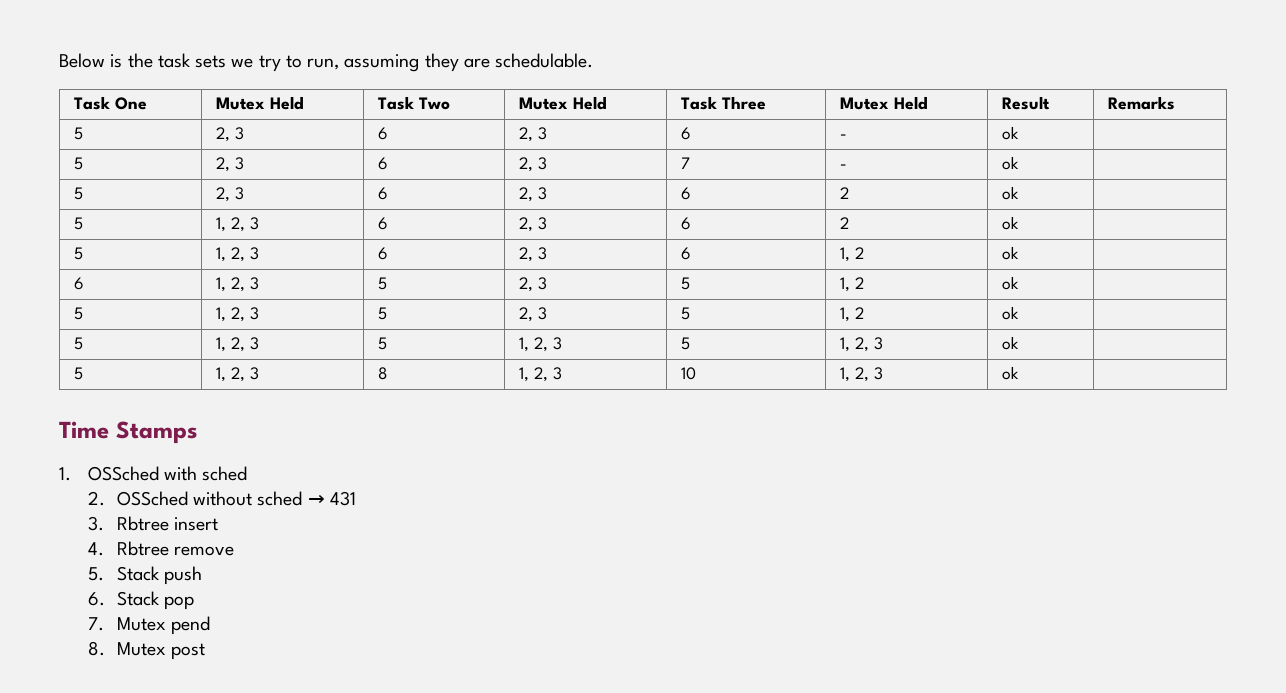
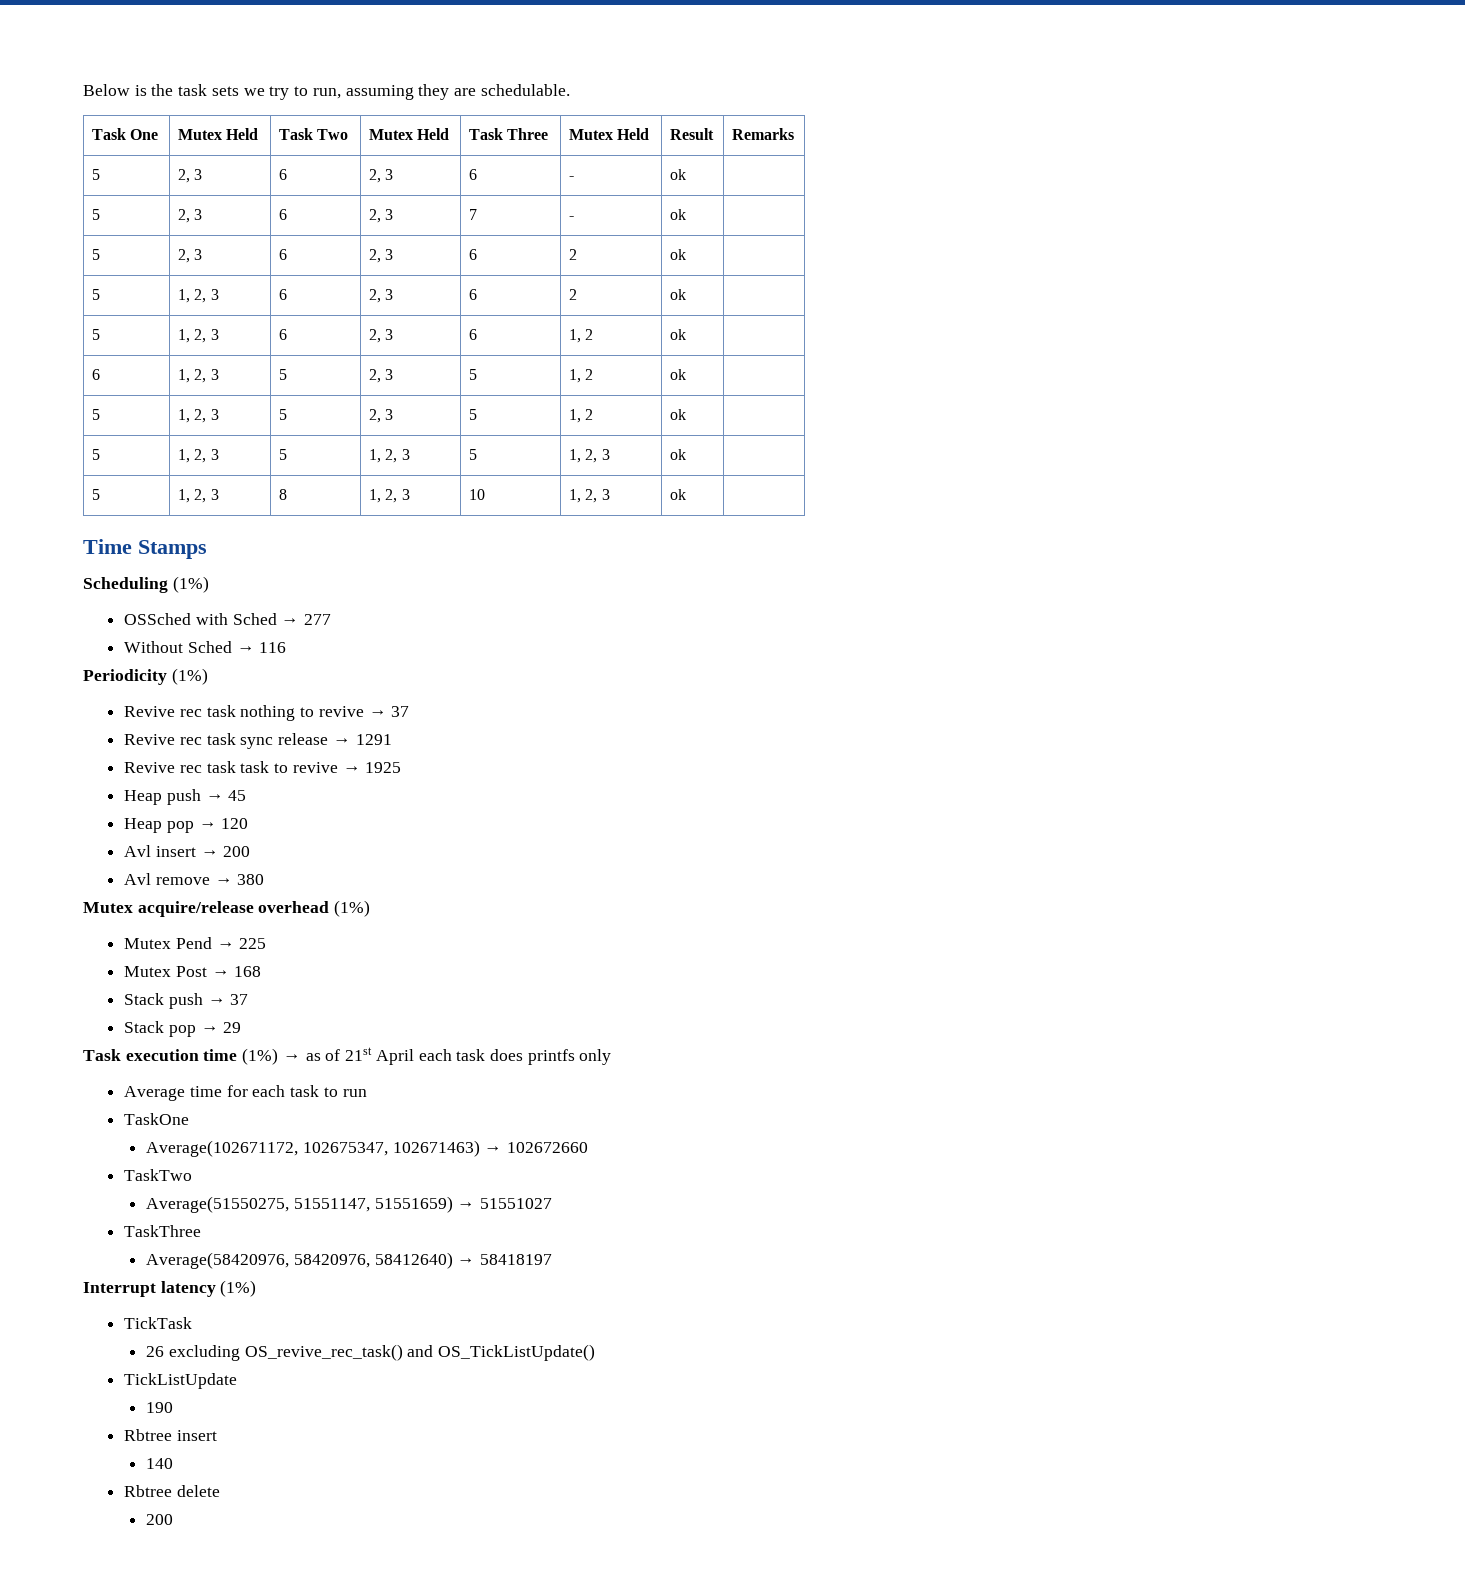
- 1. OSSched with sched
- 2. OSSched without sched → 431
- 3. Rbtree insert
- 4. Rbtree remove
- 5. Stack push
- 6. Stack pop
- 7. Mutex pend
- 8. Mutex post
+ Scheduling (1%)
+ OSSched with Sched → 277
+ Without Sched → 116
+ Periodicity (1%)
+ Revive rec task nothing to revive → 37
+ Revive rec task sync release → 1291
+ Revive rec task task to revive → 1925
+ Heap push → 45
+ Heap pop → 120
+ Avl insert → 200
+ Avl remove → 380
+ Mutex acquire/release overhead (1%)
+ Mutex Pend → 225
+ Mutex Post → 168
+ Stack push → 37
+ Stack pop → 29
+ Task execution time (1%) → as of 21st April each task does printfs only
+ Average time for each task to run
+ TaskOne
+ Average(102671172, 102675347, 102671463) → 102672660
+ TaskTwo
+ Average(51550275, 51551147, 51551659) → 51551027
+ TaskThree
+ Average(58420976, 58420976, 58412640) → 58418197
+ Interrupt latency (1%)
+ TickTask
+ 26 excluding OS_revive_rec_task() and OS_TickListUpdate()
+ TickListUpdate
+ 190
+ Rbtree insert
+ 140
+ Rbtree delete
+ 200

